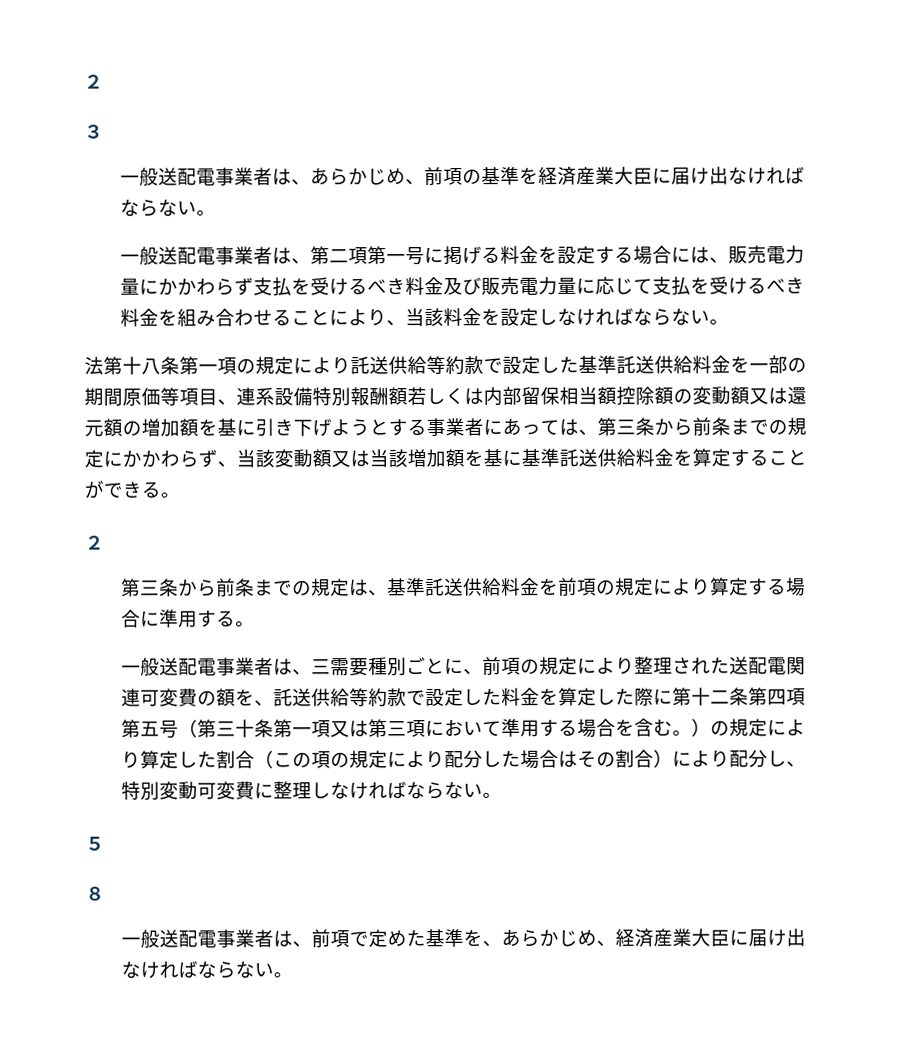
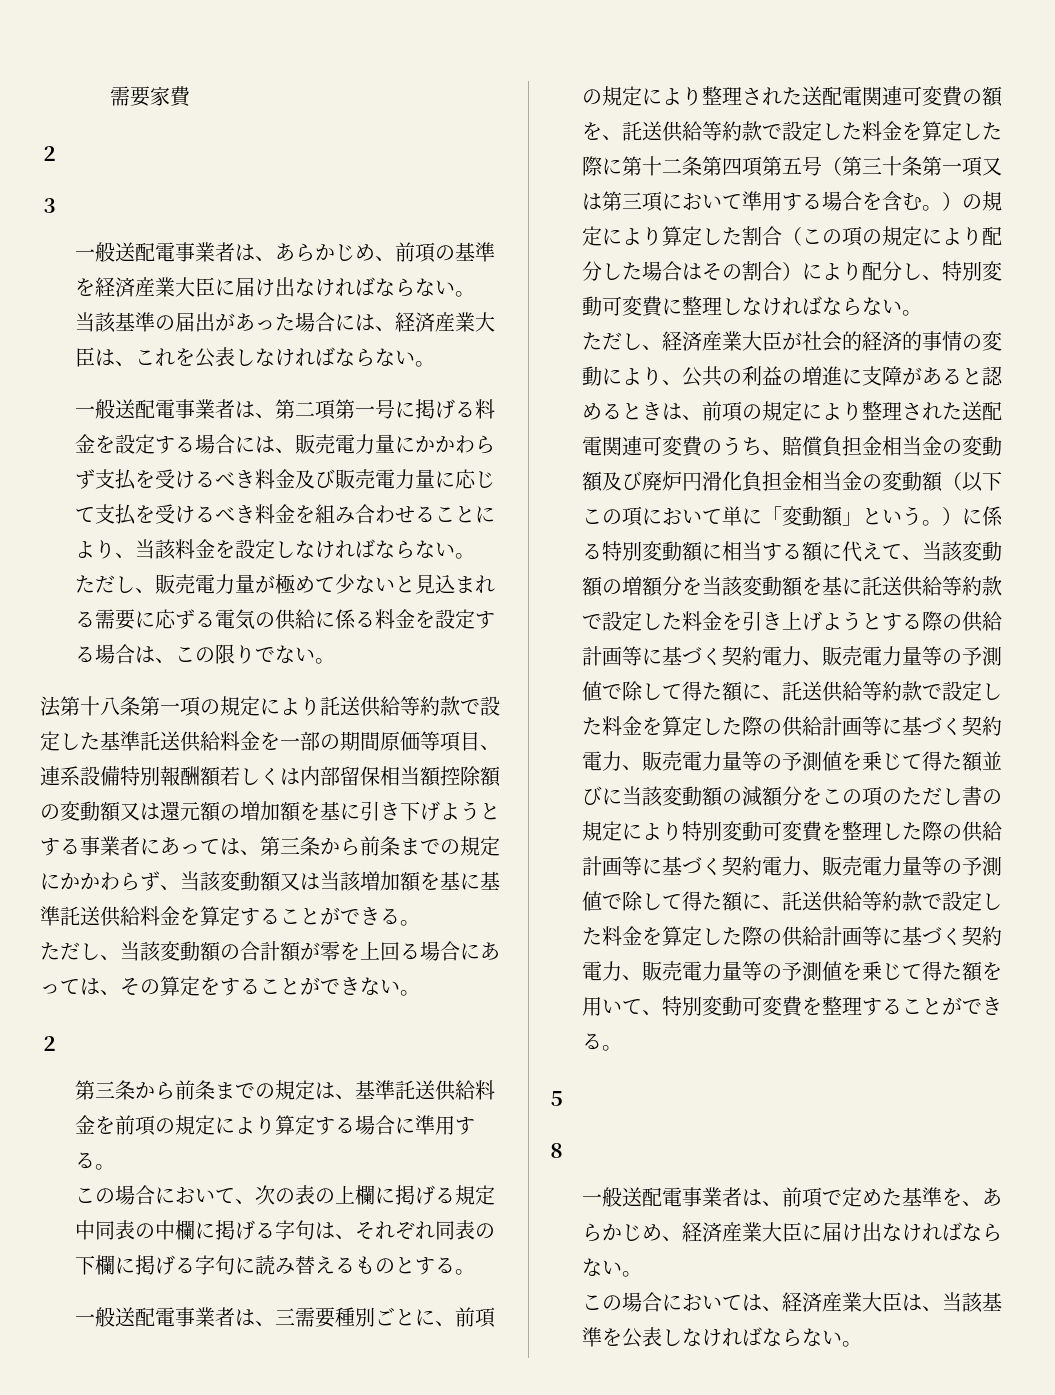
+ 需要家費
+ 当該基準の届出があった場合には、経済産業大臣は、これを公表しなければならない。
+ ただし、販売電力量が極めて少ないと見込まれる需要に応ずる電気の供給に係る料金を設定する場合は、この限りでない。
+ ただし、当該変動額の合計額が零を上回る場合にあっては、その算定をすることができない。
+ この場合において、次の表の上欄に掲げる規定中同表の中欄に掲げる字句は、それぞれ同表の下欄に掲げる字句に読み替えるものとする。
+ ただし、経済産業大臣が社会的経済的事情の変動により、公共の利益の増進に支障があると認めるときは、前項の規定により整理された送配電関連可変費のうち、賠償負担金相当金の変動額及び廃炉円滑化負担金相当金の変動額（以下この項において単に「変動額」という。）に係る特別変動額に相当する額に代えて、当該変動額の増額分を当該変動額を基に託送供給等約款で設定した料金を引き上げようとする際の供給計画等に基づく契約電力、販売電力量等の予測値で除して得た額に、託送供給等約款で設定した料金を算定した際の供給計画等に基づく契約電力、販売電力量等の予測値を乗じて得た額並びに当該変動額の減額分をこの項のただし書の規定により特別変動可変費を整理した際の供給計画等に基づく契約電力、販売電力量等の予測値で除して得た額に、託送供給等約款で設定した料金を算定した際の供給計画等に基づく契約電力、販売電力量等の予測値を乗じて得た額を用いて、特別変動可変費を整理することができる。
+ この場合においては、経済産業大臣は、当該基準を公表しなければならない。

